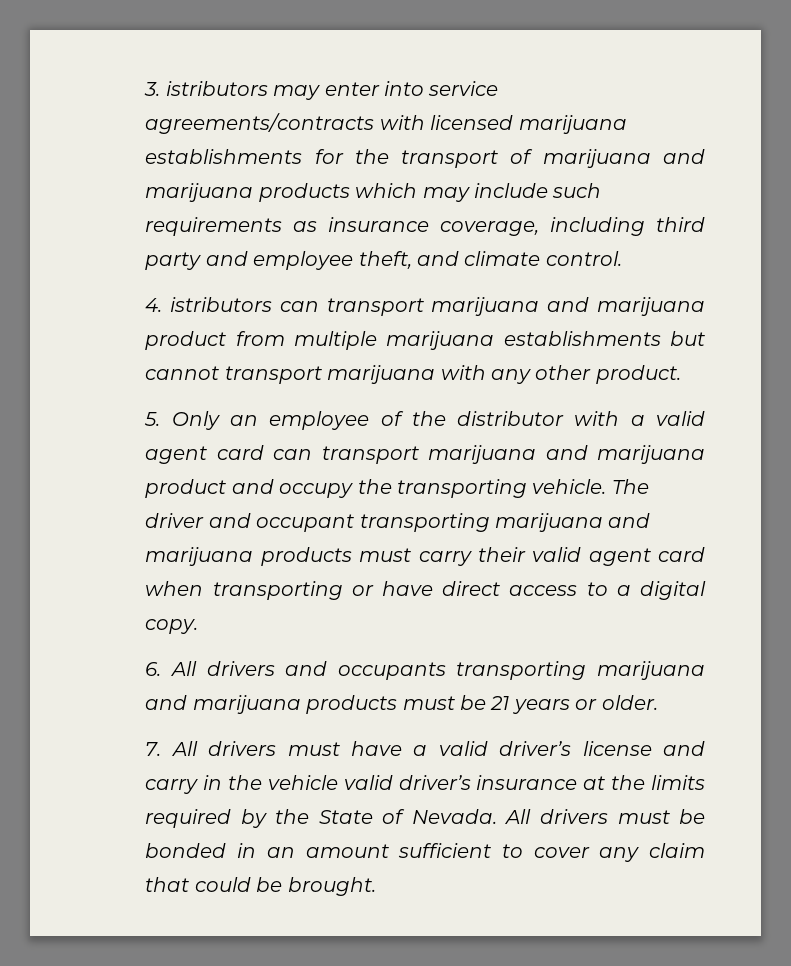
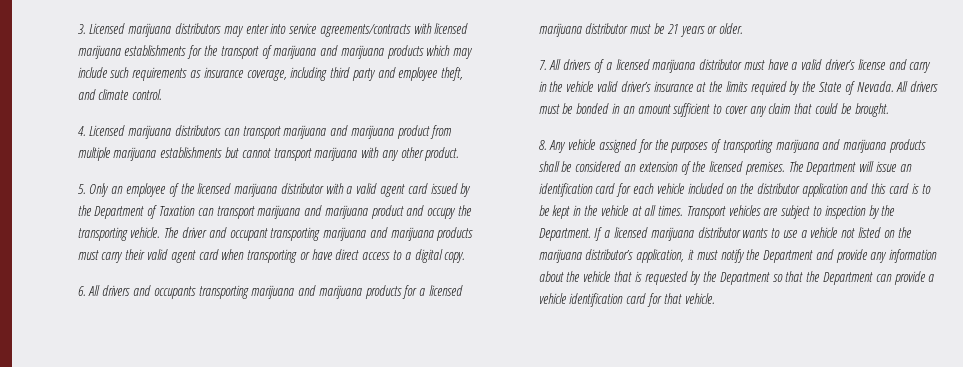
- 3. istributors may enter into service agreements/contracts with licensed marijuana establishments for the transport of marijuana and marijuana products which may include such requirements as insurance coverage, including third party and employee theft, and climate control.
+ 3. Licensed marijuana distributors may enter into service agreements/contracts with licensed marijuana establishments for the transport of marijuana and marijuana products which may include such requirements as insurance coverage, including third party and employee theft, and climate control.
- 4. istributors can transport marijuana and marijuana product from multiple marijuana establishments but cannot transport marijuana with any other product.
+ 4. Licensed marijuana distributors can transport marijuana and marijuana product from multiple marijuana establishments but cannot transport marijuana with any other product.
- 5. Only an employee of the distributor with a valid agent card can transport marijuana and marijuana product and occupy the transporting vehicle.
+ 5. Only an employee of the licensed marijuana distributor with a valid agent card issued by the Department of Taxation can transport marijuana and marijuana product and occupy the transporting vehicle.
- 6. All drivers and occupants transporting marijuana and marijuana products must be 21 years or older.
+ 6. All drivers and occupants transporting marijuana and marijuana products for a licensed marijuana distributor must be 21 years or older.
- 7. All drivers must have a valid driver’s license and carry in the vehicle valid driver’s insurance at the limits required by the State of Nevada.
+ 7. All drivers of a licensed marijuana distributor must have a valid driver’s license and carry in the vehicle valid driver’s insurance at the limits required by the State of Nevada.
+ 8. Any vehicle assigned for the purposes of transporting marijuana and marijuana products shall be considered an extension of the licensed premises. The Department will issue an identification card for each vehicle included on the distributor application and this card is to be kept in the vehicle at all times. Transport vehicles are subject to inspection by the Department. If a licensed marijuana distributor wants to use a vehicle not listed on the marijuana distributor’s application, it must notify the Department and provide any information about the vehicle that is requested by the Department so that the Department can provide a vehicle identification card for that vehicle.

